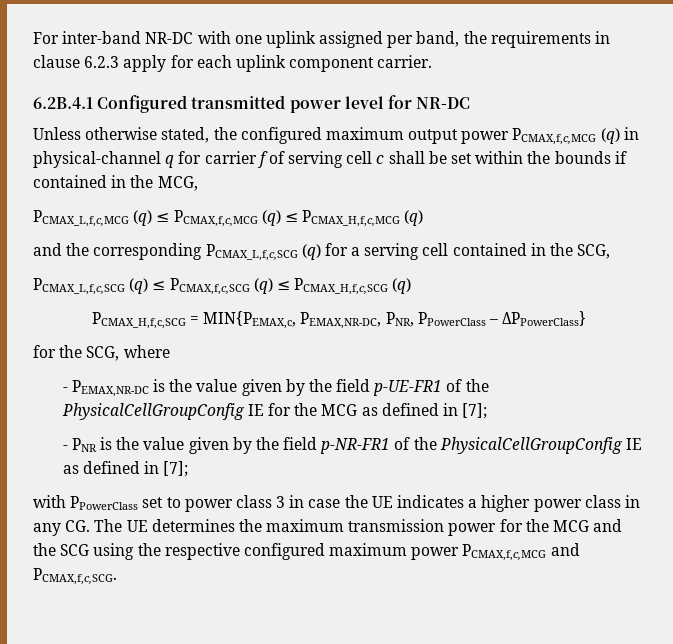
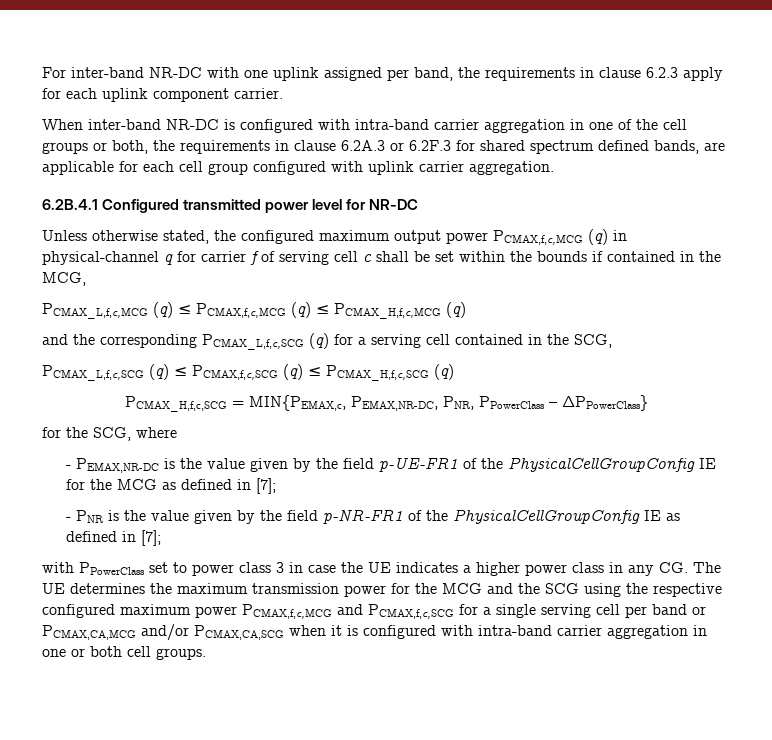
+ When inter-band NR-DC is configured with intra-band carrier aggregation in one of the cell groups or both, the requirements in clause 6.2A.3 or 6.2F.3 for shared spectrum defined bands, are applicable for each cell group configured with uplink carrier aggregation.
- with PPowerClass set to power class 3 in case the UE indicates a higher power class in any CG. The UE determines the maximum transmission power for the MCG and the SCG using the respective configured maximum power PCMAX,f,c,MCG and PCMAX,f,c,SCG.
+ with PPowerClass set to power class 3 in case the UE indicates a higher power class in any CG. The UE determines the maximum transmission power for the MCG and the SCG using the respective configured maximum power PCMAX,f,c,MCG and PCMAX,f,c,SCG for a single serving cell per band or PCMAX,CA,MCG and/or PCMAX,CA,SCG when it is configured with intra-band carrier aggregation in one or both cell groups.

